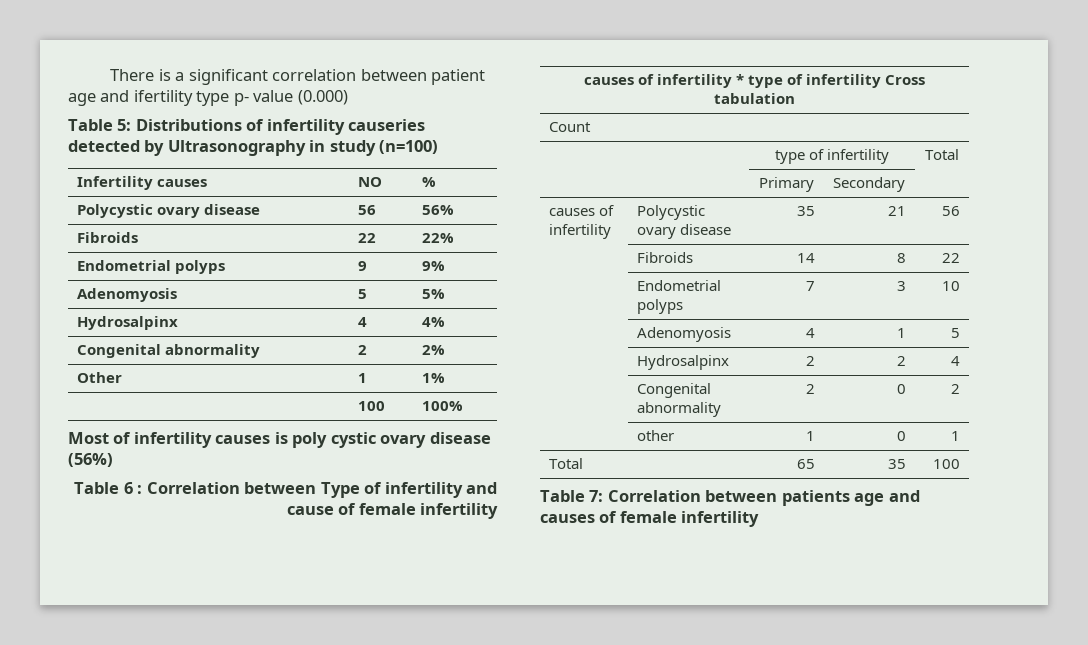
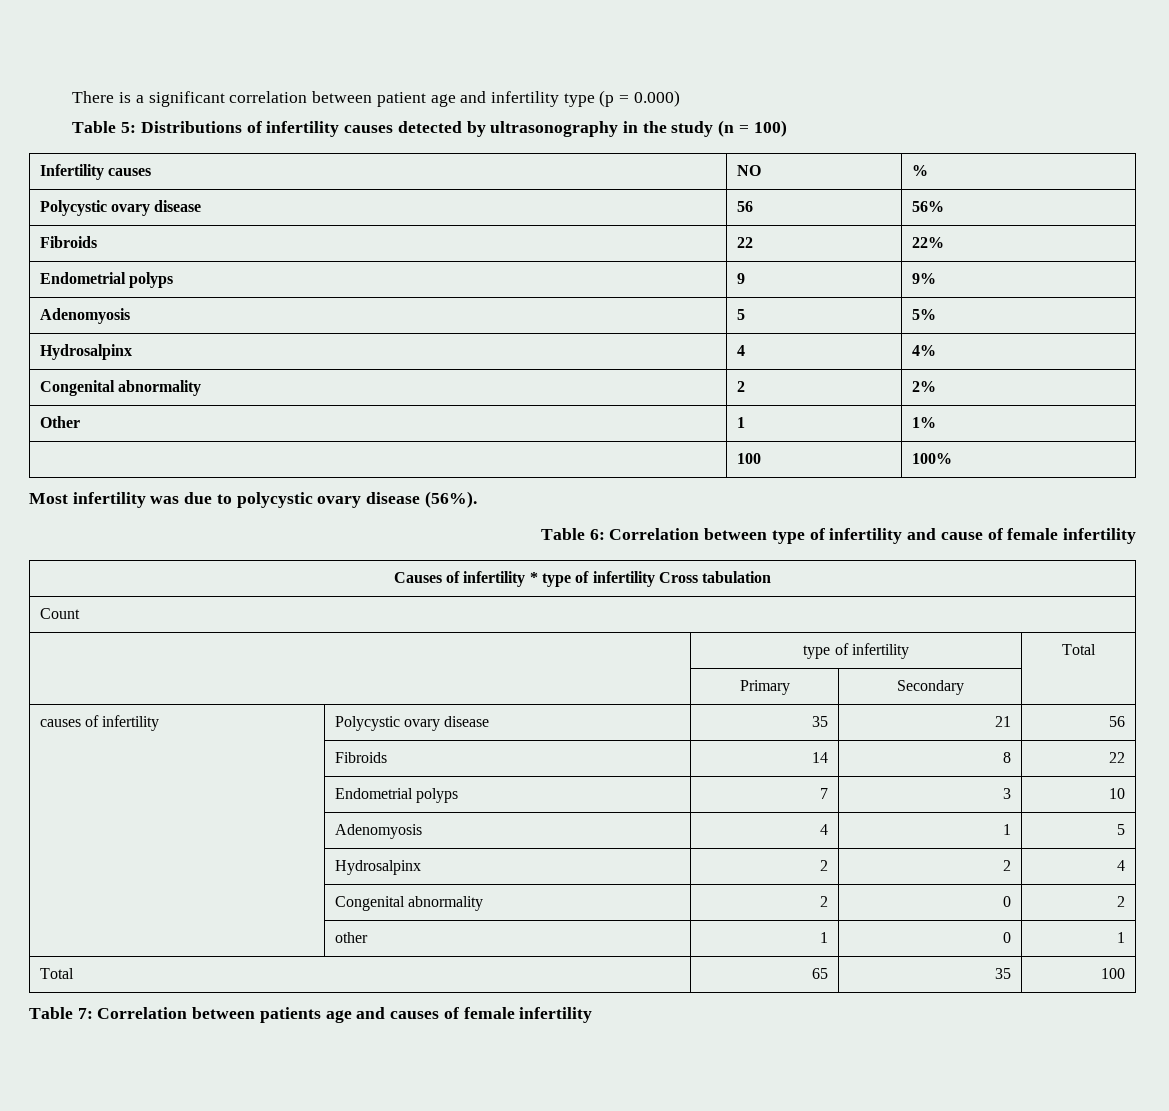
- There is a significant correlation between patient age and ifertility type p- value (0.000)
+ There is a significant correlation between patient age and infertility type (p = 0.000)
- Table 5: Distributions of infertility causeries detected by Ultrasonography in study (n=100)
+ Table 5: Distributions of infertility causes detected by ultrasonography in the study (n = 100)
- Most of infertility causes is poly cystic ovary disease (56%)
- Table 6 : Correlation between Type of infertility and cause of female infertility
+ Most infertility was due to polycystic ovary disease (56%).
+ Table 6: Correlation between type of infertility and cause of female infertility
- causes of infertility * type of infertility Cross tabulation
+ Causes of infertility * type of infertility Cross tabulation

